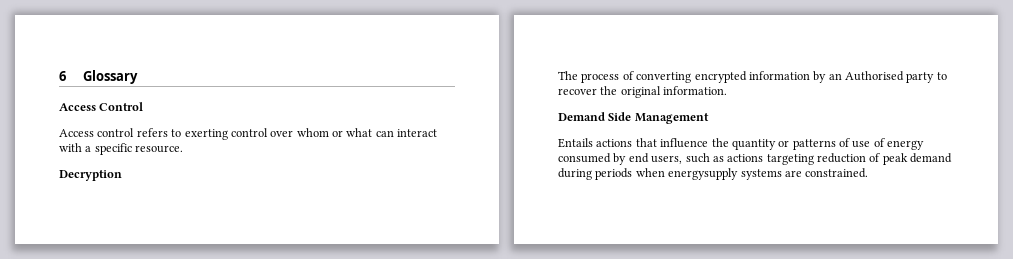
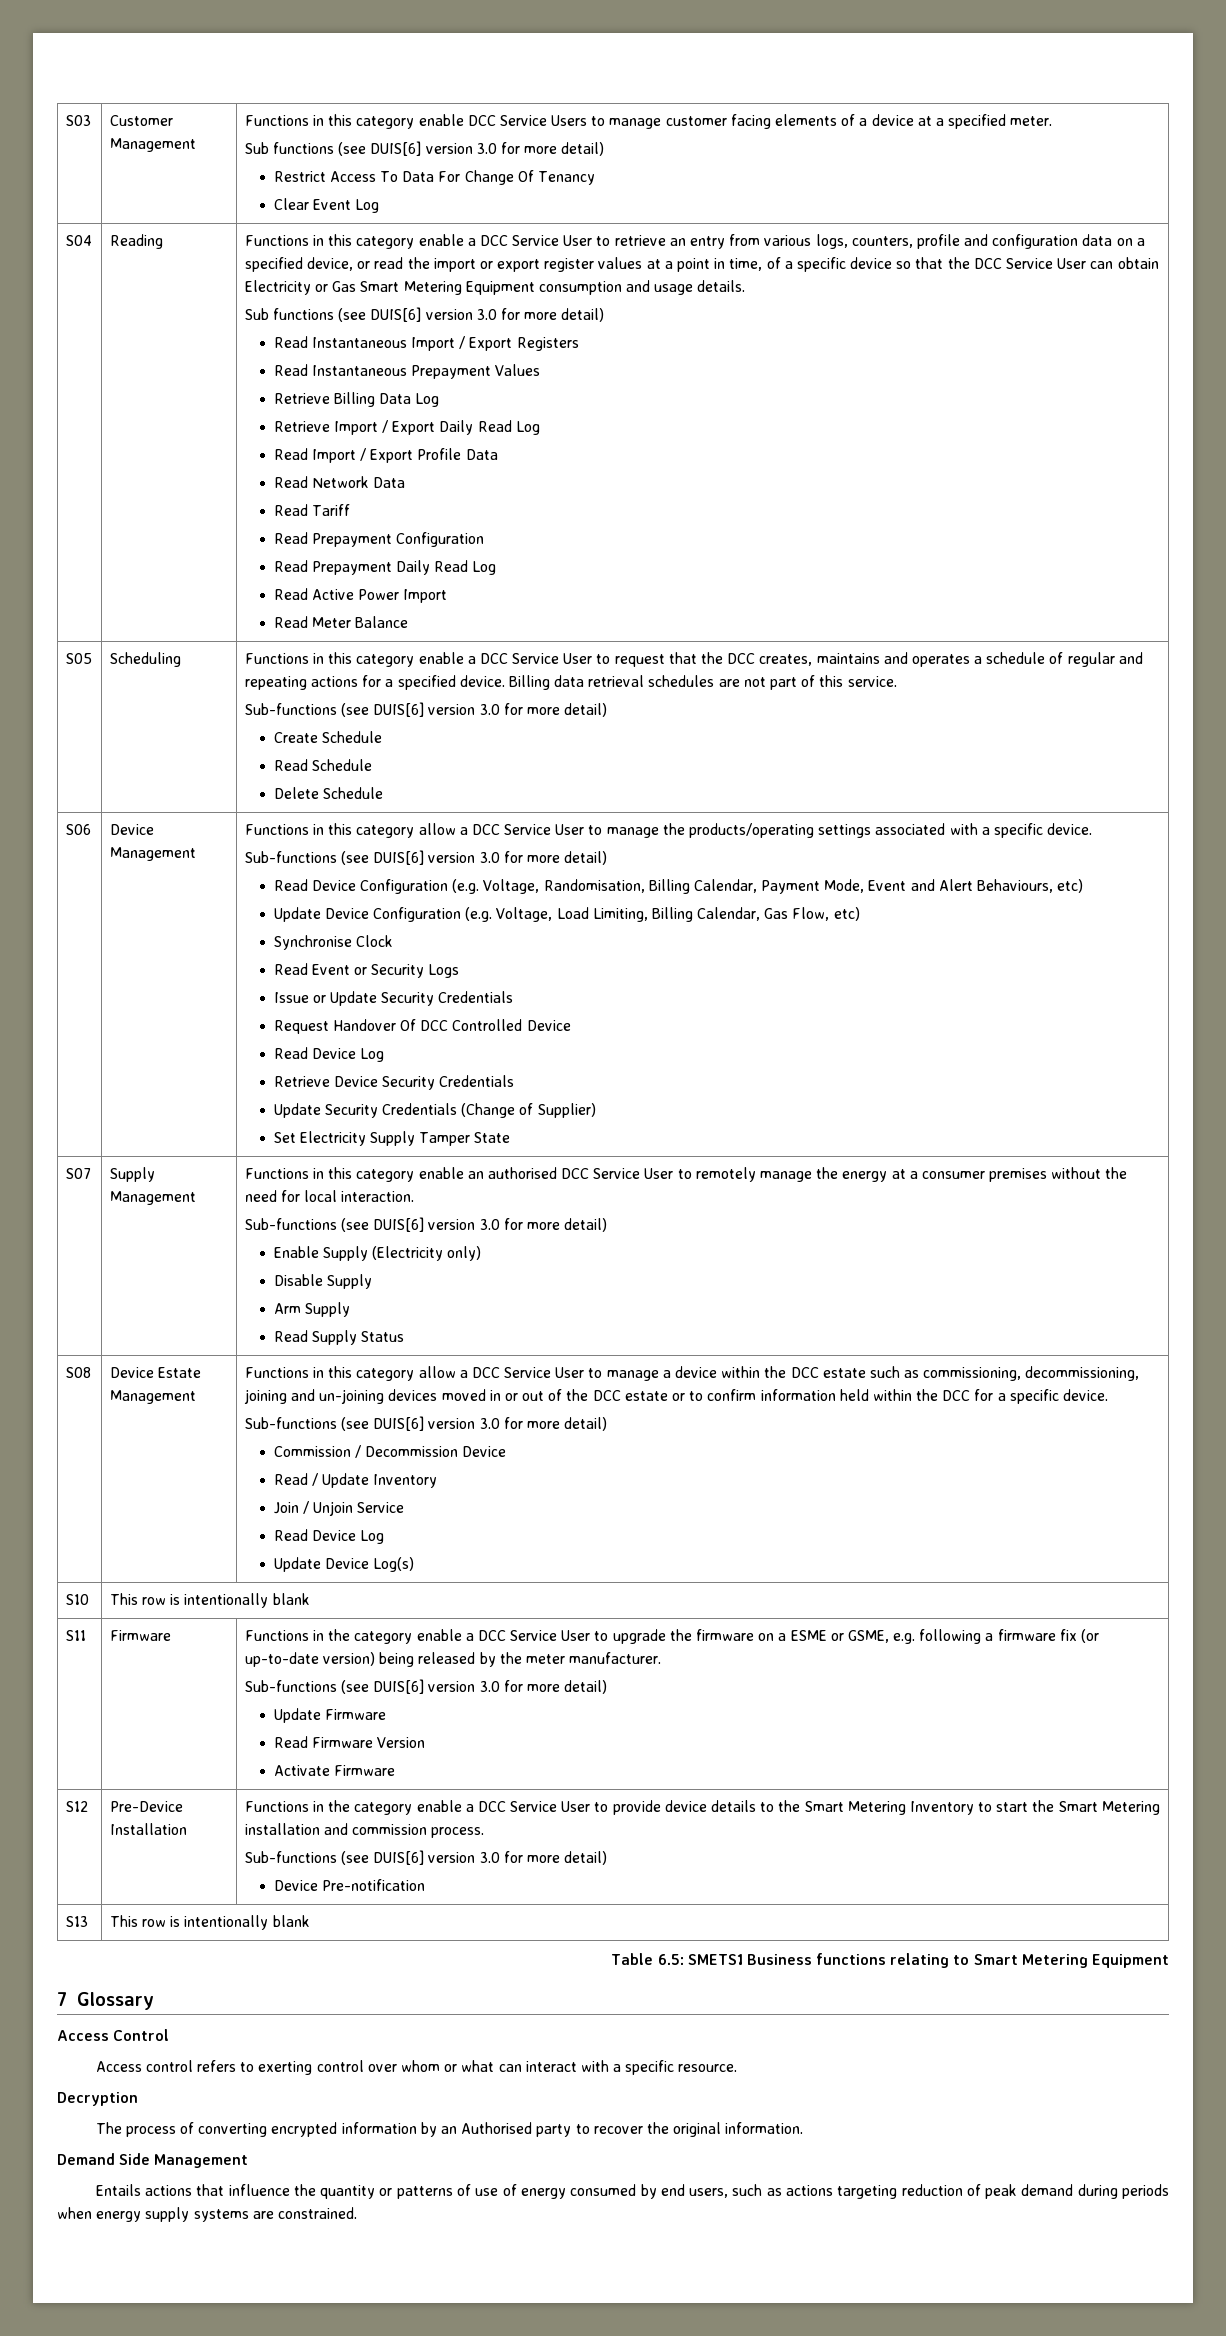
- 6 Glossary
+ S03 | Customer Management | Functions in this category enable DCC Service Users to manage customer facing elements of a device at a specified meter.
+ Sub functions (see DUIS[6] version 3.0 for more detail)
+ Restrict Access To Data For Change Of Tenancy
+ Clear Event Log
+ S04 | Reading | Functions in this category enable a DCC Service User to retrieve an entry from various logs, counters, profile and configuration data on a specified device, or read the import or export register values at a point in time, of a specific device so that the DCC Service User can obtain Electricity or Gas Smart Metering Equipment consumption and usage details.
+ Sub functions (see DUIS[6] version 3.0 for more detail)
+ Read Instantaneous Import / Export Registers
+ Read Instantaneous Prepayment Values
+ Retrieve Billing Data Log
+ Retrieve Import / Export Daily Read Log
+ Read Import / Export Profile Data
+ Read Network Data
+ Read Tariff
+ Read Prepayment Configuration
+ Read Prepayment Daily Read Log
+ Read Active Power Import
+ Read Meter Balance
+ S05 | Scheduling | Functions in this category enable a DCC Service User to request that the DCC creates, maintains and operates a schedule of regular and repeating actions for a specified device. Billing data retrieval schedules are not part of this service.
+ Sub-functions (see DUIS[6] version 3.0 for more detail)
+ Create Schedule
+ Read Schedule
+ Delete Schedule
+ S06 | Device Management | Functions in this category allow a DCC Service User to manage the products/operating settings associated with a specific device.
+ Sub-functions (see DUIS[6] version 3.0 for more detail)
+ Read Device Configuration (e.g. Voltage, Randomisation, Billing Calendar, Payment Mode, Event and Alert Behaviours, etc)
+ Update Device Configuration (e.g. Voltage, Load Limiting, Billing Calendar, Gas Flow, etc)
+ Synchronise Clock
+ Read Event or Security Logs
+ Issue or Update Security Credentials
+ Request Handover Of DCC Controlled Device
+ Read Device Log
+ Retrieve Device Security Credentials
+ Update Security Credentials (Change of Supplier)
+ Set Electricity Supply Tamper State
+ S07 | Supply Management | Functions in this category enable an authorised DCC Service User to remotely manage the energy at a consumer premises without the need for local interaction.
+ Sub-functions (see DUIS[6] version 3.0 for more detail)
+ Enable Supply (Electricity only)
+ Disable Supply
+ Arm Supply
+ Read Supply Status
+ S08 | Device Estate Management | Functions in this category allow a DCC Service User to manage a device within the DCC estate such as commissioning, decommissioning, joining and un-joining devices moved in or out of the DCC estate or to confirm information held within the DCC for a specific device.
+ Sub-functions (see DUIS[6] version 3.0 for more detail)
+ Commission / Decommission Device
+ Read / Update Inventory
+ Join / Unjoin Service
+ Read Device Log
+ Update Device Log(s)
+ S10 | This row is intentionally blank
+ S11 | Firmware | Functions in the category enable a DCC Service User to upgrade the firmware on a ESME or GSME, e.g. following a firmware fix (or up-to-date version) being released by the meter manufacturer.
+ Sub-functions (see DUIS[6] version 3.0 for more detail)
+ Update Firmware
+ Read Firmware Version
+ Activate Firmware
+ S12 | Pre-Device Installation | Functions in the category enable a DCC Service User to provide device details to the Smart Metering Inventory to start the Smart Metering installation and commission process.
+ Sub-functions (see DUIS[6] version 3.0 for more detail)
+ Device Pre-notification
+ S13 | This row is intentionally blank
+ Table 6.5: SMETS1 Business functions relating to Smart Metering Equipment
+ 7 Glossary
- Entails actions that influence the quantity or patterns of use of energy consumed by end users, such as actions targeting reduction of peak demand during periods when energysupply systems are constrained.
+ Entails actions that influence the quantity or patterns of use of energy consumed by end users, such as actions targeting reduction of peak demand during periods when energy supply systems are constrained.

